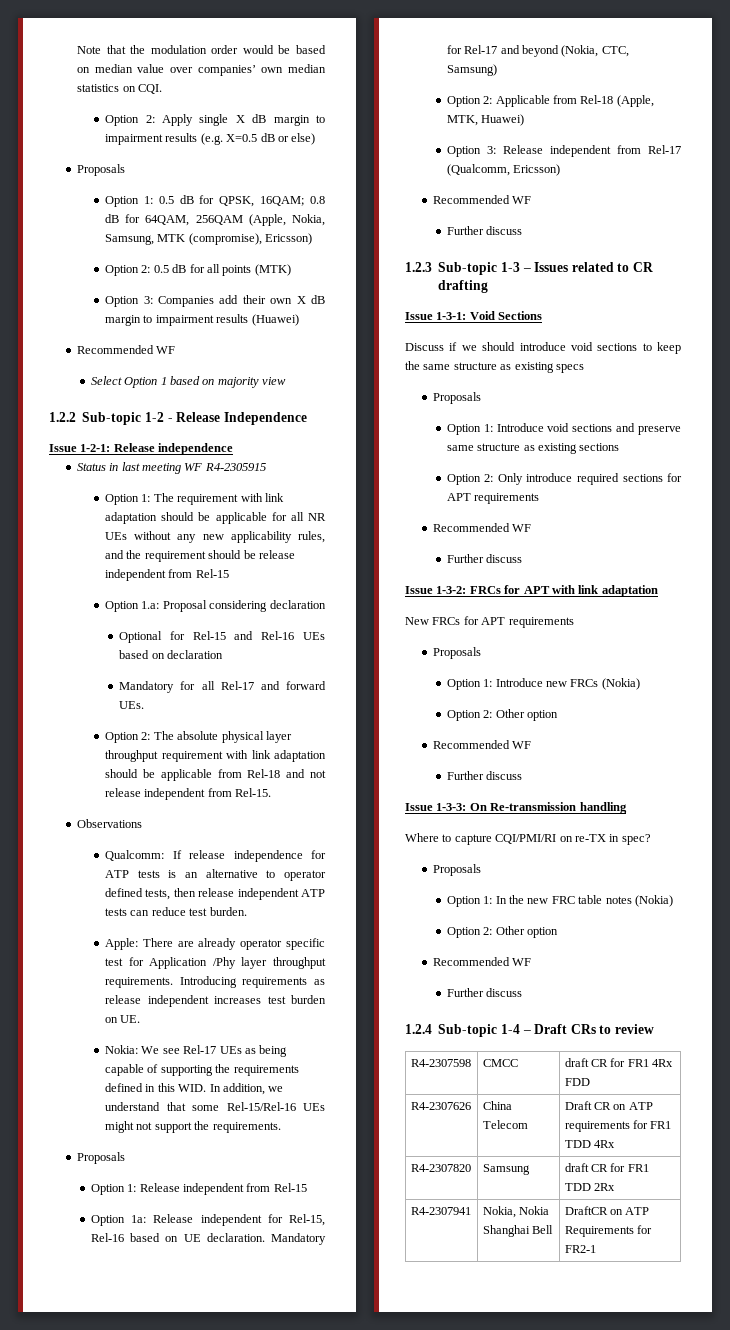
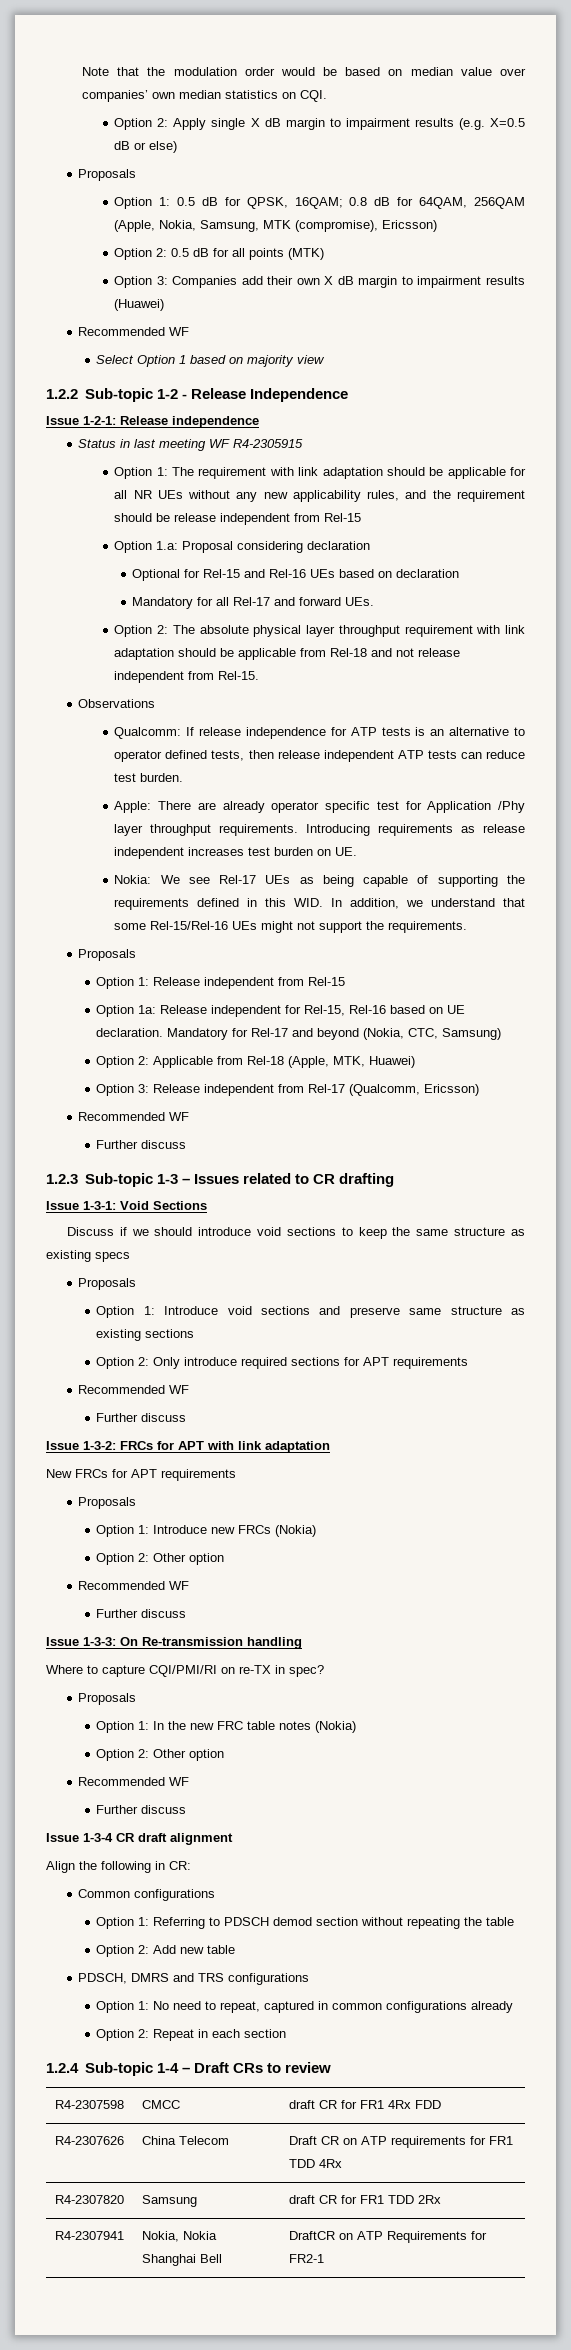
+ Issue 1-3-4 CR draft alignment
+ Align the following in CR:
+ Common configurations
+ Option 1: Referring to PDSCH demod section without repeating the table
+ Option 2: Add new table
+ PDSCH, DMRS and TRS configurations
+ Option 1: No need to repeat, captured in common configurations already
+ Option 2: Repeat in each section

